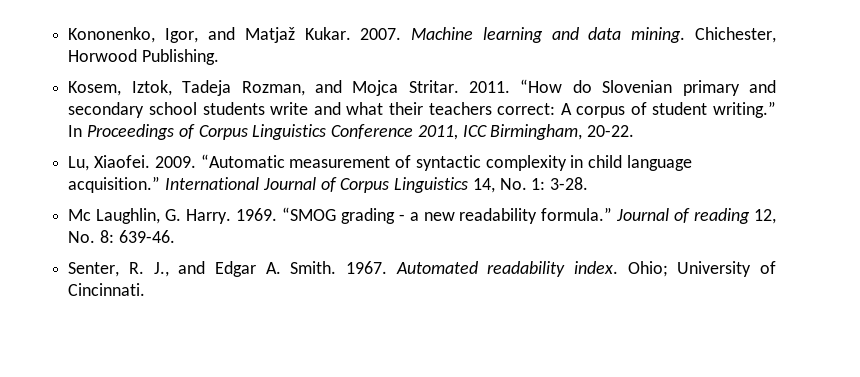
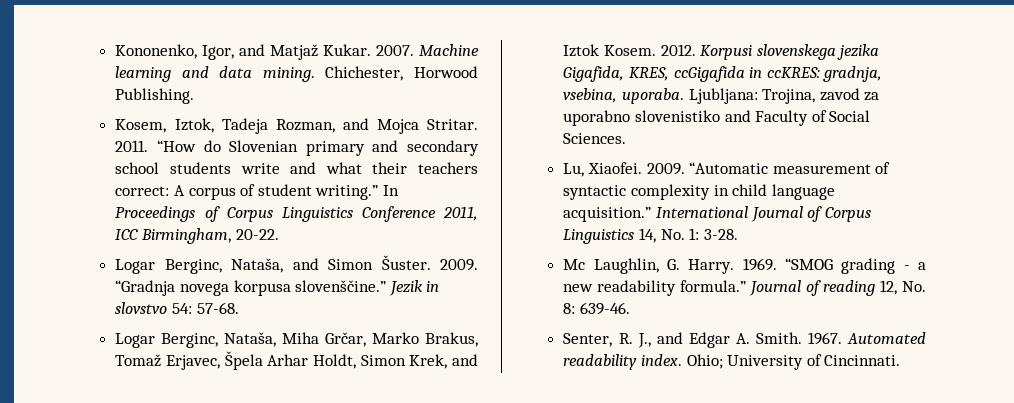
+ Logar Berginc, Nataša, and Simon Šuster. 2009. “Gradnja novega korpusa slovenščine.” Jezik in slovstvo 54: 57-68.
+ Logar Berginc, Nataša, Miha Grčar, Marko Brakus, Tomaž Erjavec, Špela Arhar Holdt, Simon Krek, and Iztok Kosem. 2012. Korpusi slovenskega jezika Gigafida, KRES, ccGigafida in ccKRES: gradnja, vsebina, uporaba. Ljubljana: Trojina, zavod za uporabno slovenistiko and Faculty of Social Sciences.

